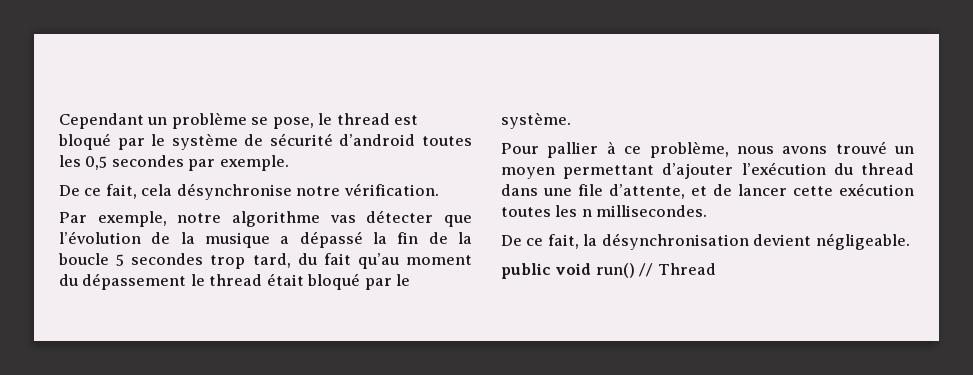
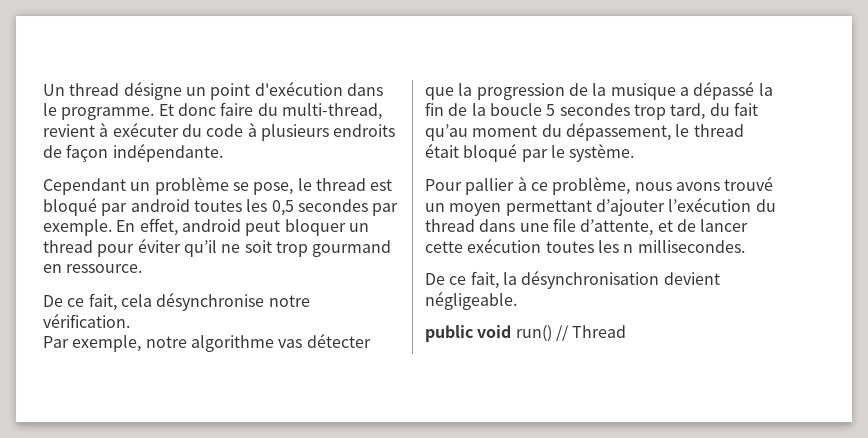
+ Un thread désigne un point d'exécution dans le programme. Et donc faire du multi-thread, revient à exécuter du code à plusieurs endroits de façon indépendante.
- Cependant un problème se pose, le thread est bloqué par le système de sécurité d’android toutes les 0,5 secondes par exemple.
+ Cependant un problème se pose, le thread est bloqué par android toutes les 0,5 secondes par exemple. En effet, android peut bloquer un thread pour éviter qu’il ne soit trop gourmand en ressource.
- Par exemple, notre algorithme vas détecter que l’évolution de la musique a dépassé la fin de la boucle 5 secondes trop tard, du fait qu’au moment du dépassement le thread était bloqué par le système.
+ Par exemple, notre algorithme vas détecter que la progression de la musique a dépassé la fin de la boucle 5 secondes trop tard, du fait qu’au moment du dépassement, le thread était bloqué par le système.

